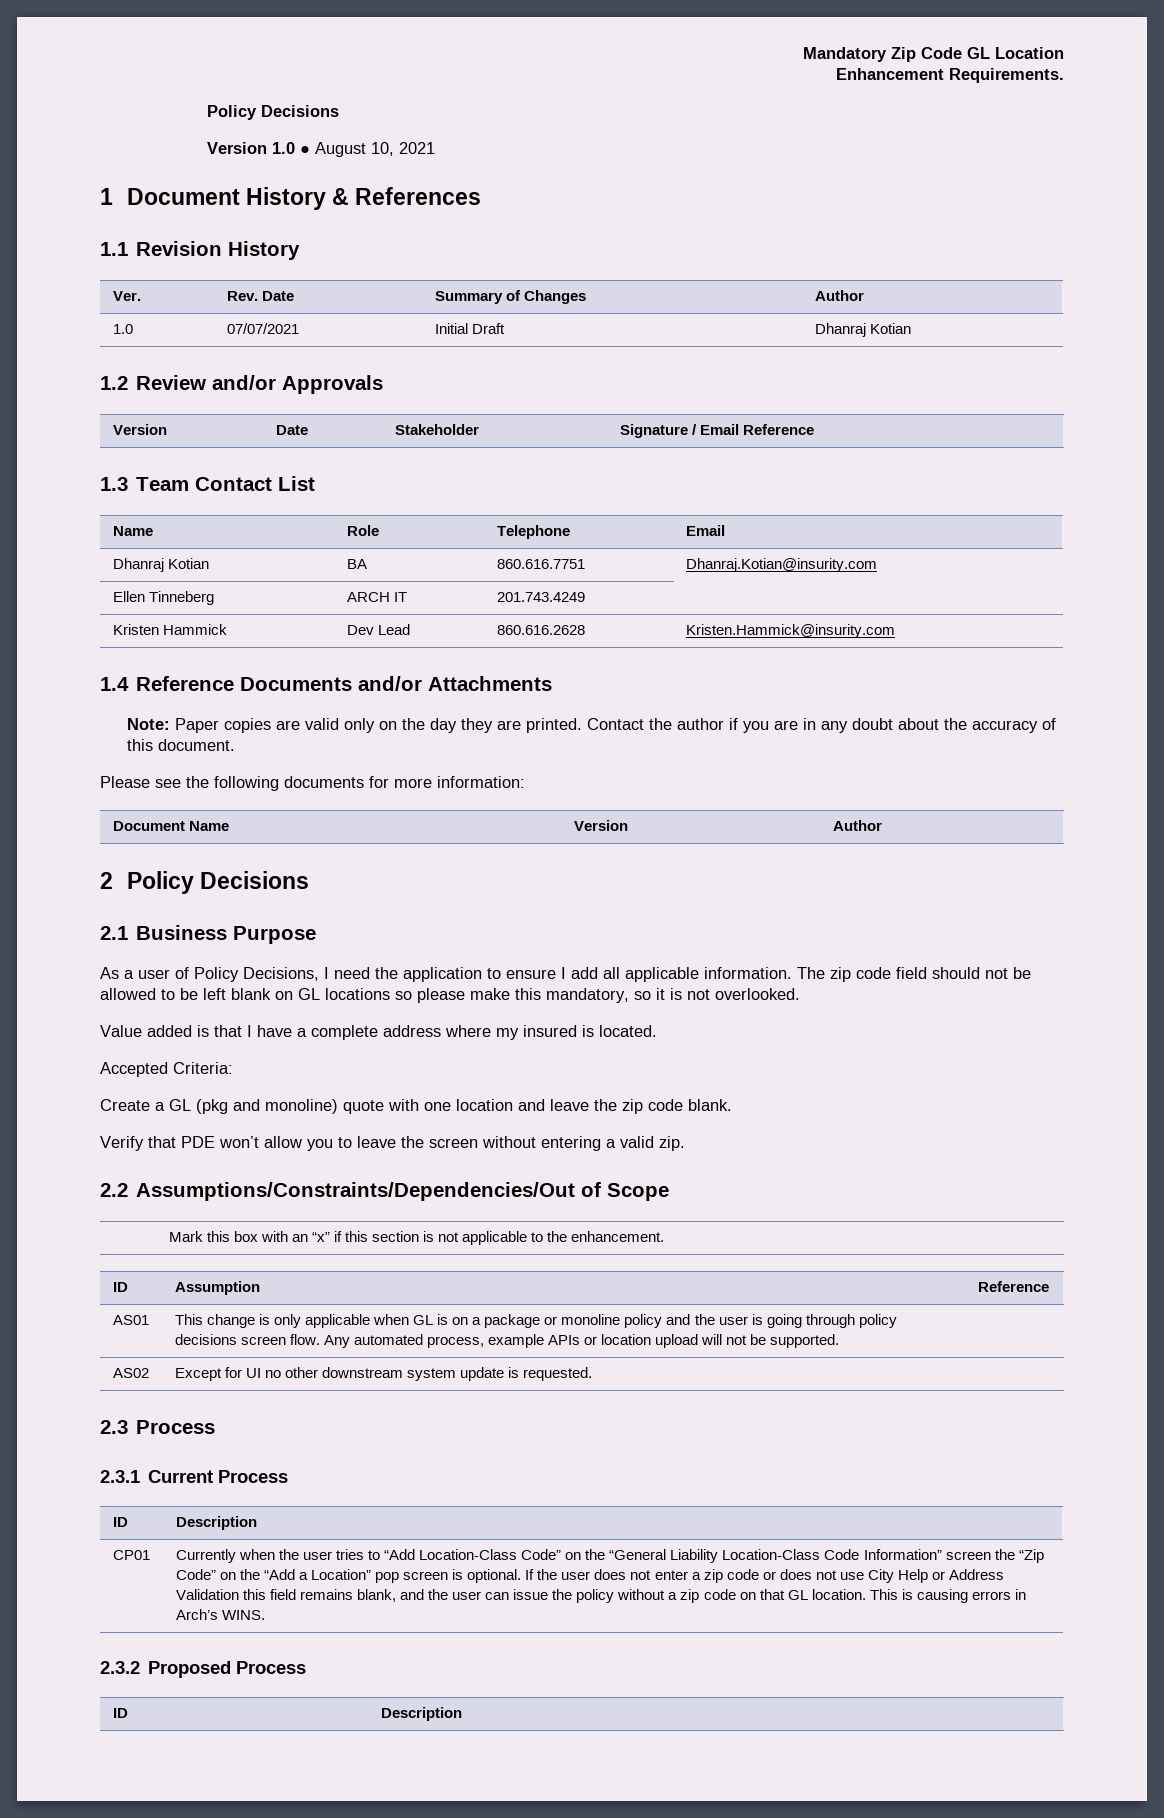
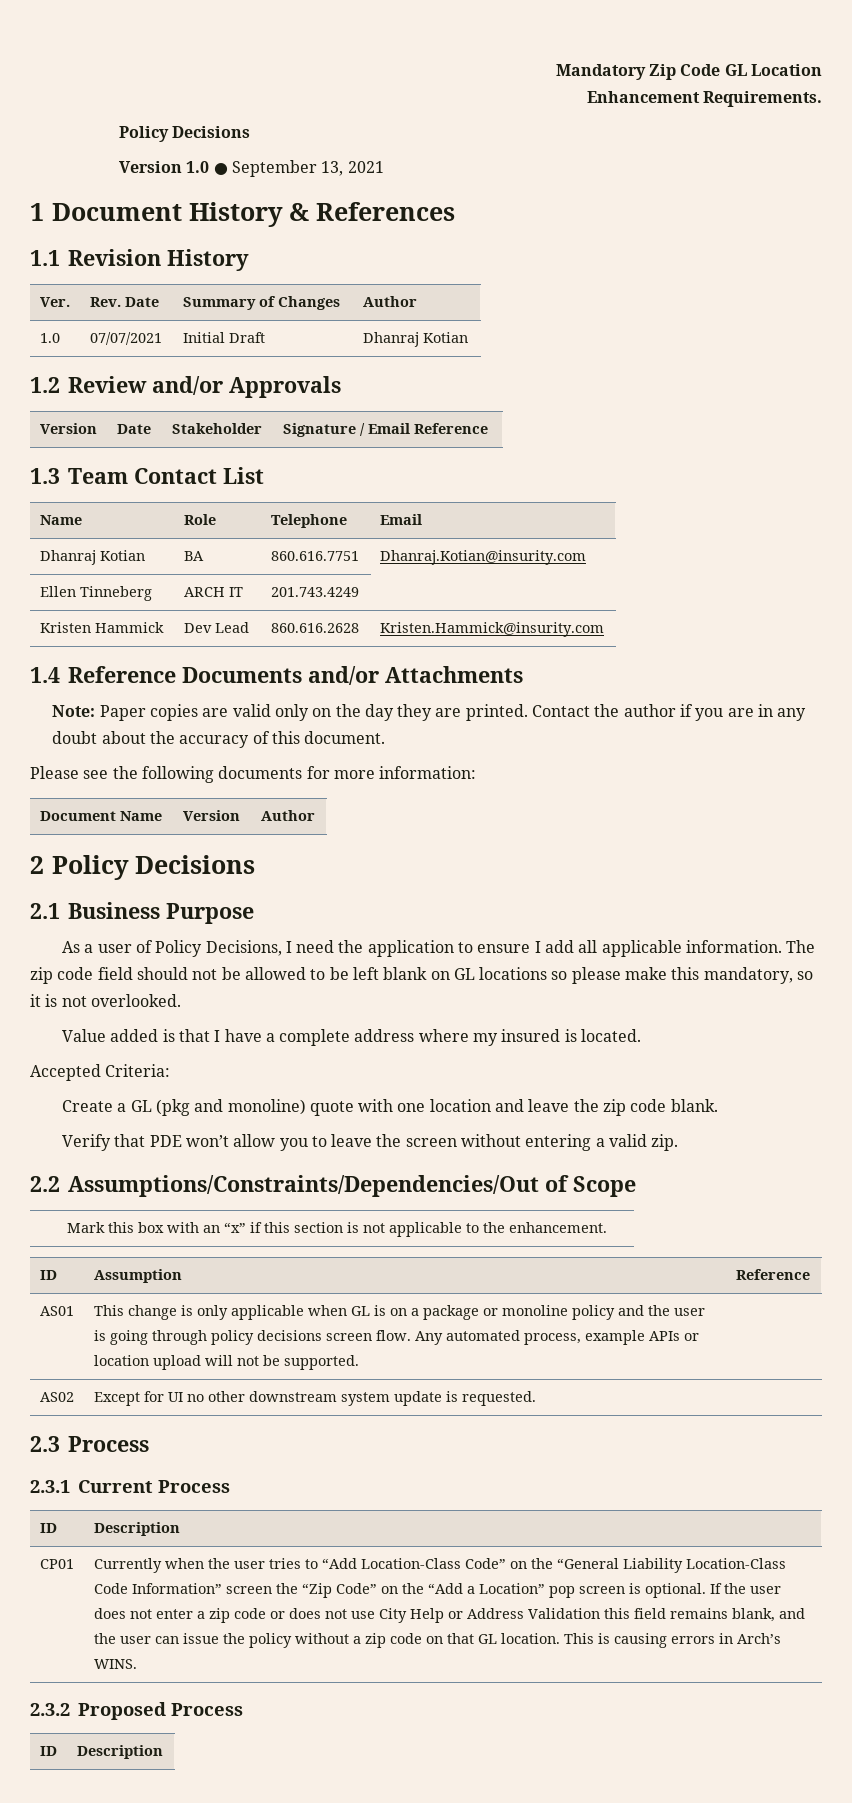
- Version 1.0 ● August 10, 2021
+ Version 1.0 ● September 13, 2021

